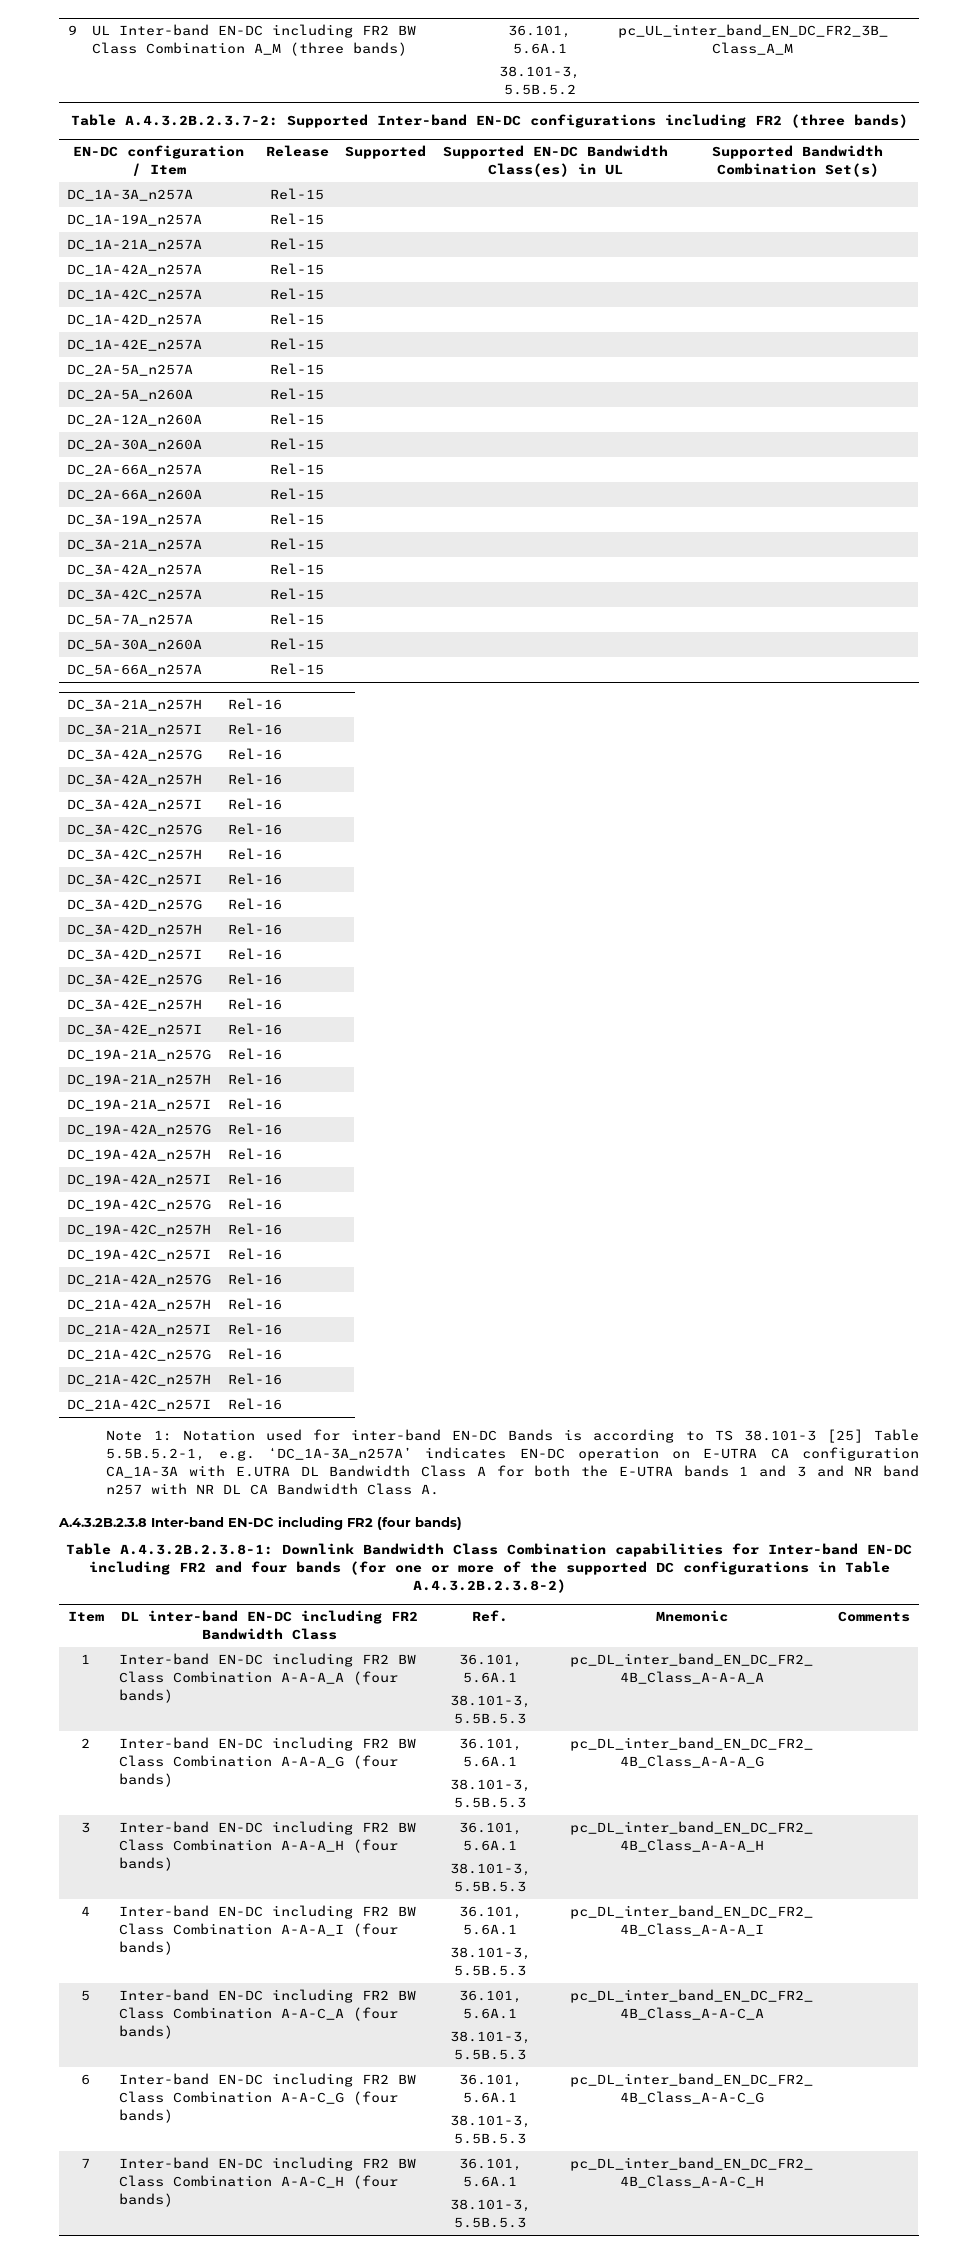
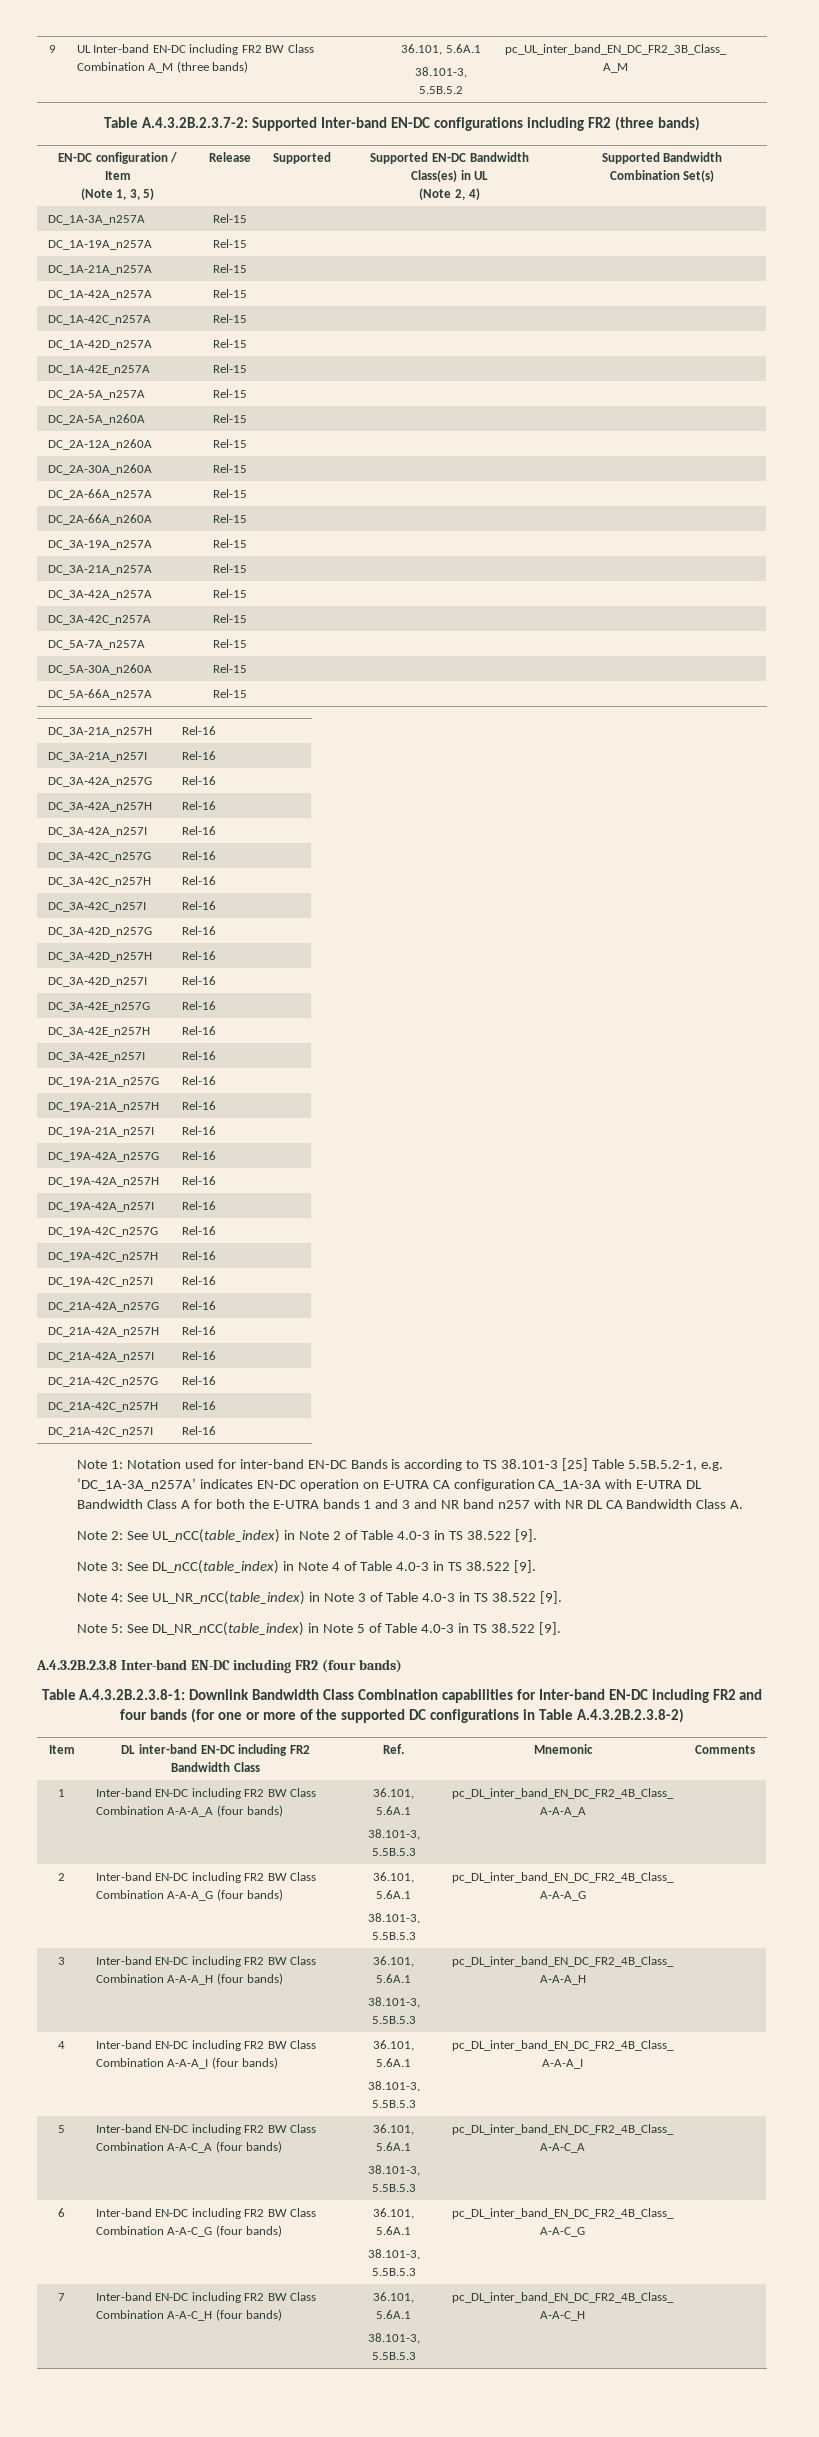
- EN-DC configuration / Item | Release | Supported | Supported EN-DC Bandwidth Class(es) in UL | Supported Bandwidth Combination Set(s)
+ EN-DC configuration / Item
+ (Note 1, 3, 5) | Release | Supported | Supported EN-DC Bandwidth Class(es) in UL
+ (Note 2, 4) | Supported Bandwidth Combination Set(s)
- Note 1: Notation used for inter-band EN-DC Bands is according to TS 38.101-3 [25] Table 5.5B.5.2-1, e.g. ‘DC_1A-3A_n257A’ indicates EN-DC operation on E-UTRA CA configuration CA_1A-3A with E.UTRA DL Bandwidth Class A for both the E-UTRA bands 1 and 3 and NR band n257 with NR DL CA Bandwidth Class A.
+ Note 1: Notation used for inter-band EN-DC Bands is according to TS 38.101-3 [25] Table 5.5B.5.2-1, e.g. ‘DC_1A-3A_n257A’ indicates EN-DC operation on E-UTRA CA configuration CA_1A-3A with E-UTRA DL Bandwidth Class A for both the E-UTRA bands 1 and 3 and NR band n257 with NR DL CA Bandwidth Class A.
+ Note 2: See UL_nCC(table_index) in Note 2 of Table 4.0-3 in TS 38.522 [9].
+ Note 3: See DL_nCC(table_index) in Note 4 of Table 4.0-3 in TS 38.522 [9].
+ Note 4: See UL_NR_nCC(table_index) in Note 3 of Table 4.0-3 in TS 38.522 [9].
+ Note 5: See DL_NR_nCC(table_index) in Note 5 of Table 4.0-3 in TS 38.522 [9].

